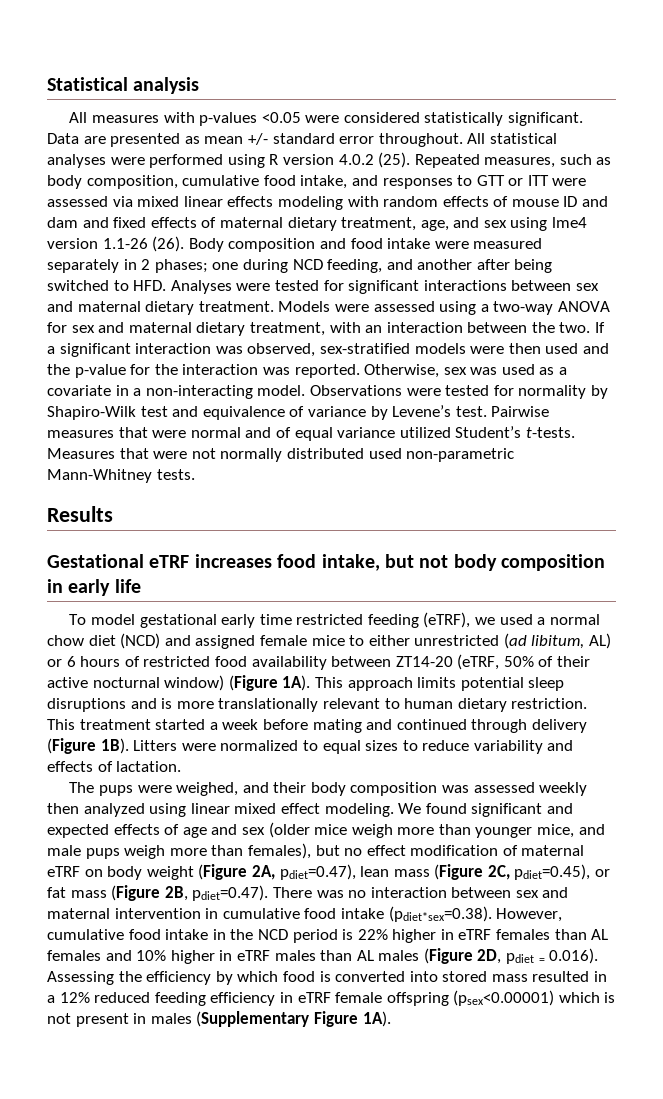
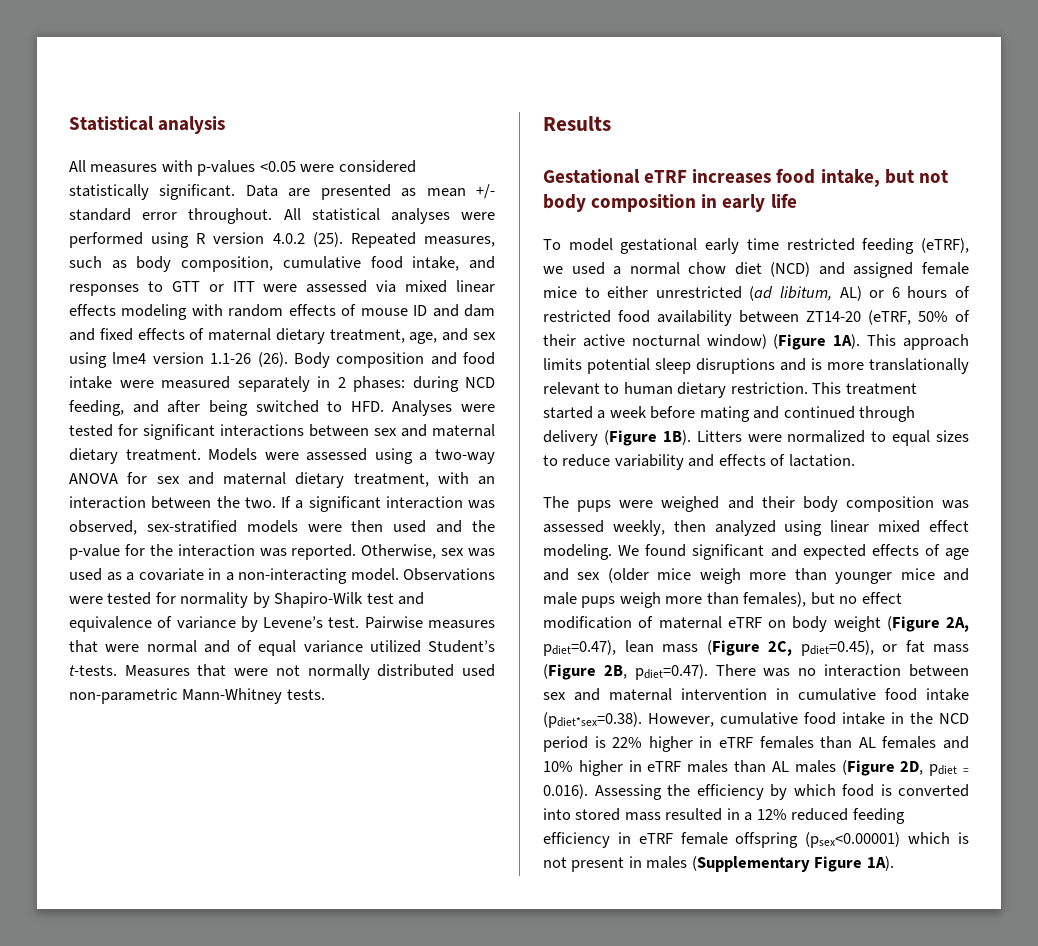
- Body composition and food intake were measured separately in 2 phases; one during NCD feeding, and another after being switched to HFD. Analyses were tested for significant interactions between sex and maternal dietary treatment.
+ Body composition and food intake were measured separately in 2 phases: during NCD feeding, and after being switched to HFD. Analyses were tested for significant interactions between sex and maternal dietary treatment.
- The pups were weighed, and their body composition was assessed weekly then analyzed using linear mixed effect modeling.
+ The pups were weighed and their body composition was assessed weekly, then analyzed using linear mixed effect modeling.
- We found significant and expected effects of age and sex (older mice weigh more than younger mice, and male pups weigh more than females), but no effect modification of maternal eTRF on body weight (Figure 2A, pdiet=0.47), lean mass (Figure 2C, pdiet=0.45), or fat mass (Figure 2B, pdiet=0.47). There was no interaction between sex and maternal intervention in cumulative food intake (pdiet*sex=0.38). However, cumulative food intake in the NCD period is 22% higher in eTRF females than AL females and 10% higher in eTRF males than AL males (Figure 2D, pdiet = 0.016). Assessing the efficiency by which food is converted into stored mass resulted in a 12% reduced feeding efficiency in eTRF female offspring (psex<0.00001) which is not present in males (Supplementary Figure 1A).
+ We found significant and expected effects of age and sex (older mice weigh more than younger mice and male pups weigh more than females), but no effect modification of maternal eTRF on body weight (Figure 2A, pdiet=0.47), lean mass (Figure 2C, pdiet=0.45), or fat mass (Figure 2B, pdiet=0.47). There was no interaction between sex and maternal intervention in cumulative food intake (pdiet*sex=0.38). However, cumulative food intake in the NCD period is 22% higher in eTRF females than AL females and 10% higher in eTRF males than AL males (Figure 2D, pdiet = 0.016). Assessing the efficiency by which food is converted into stored mass resulted in a 12% reduced feeding efficiency in eTRF female offspring (psex<0.00001) which is not present in males (Supplementary Figure 1A).

